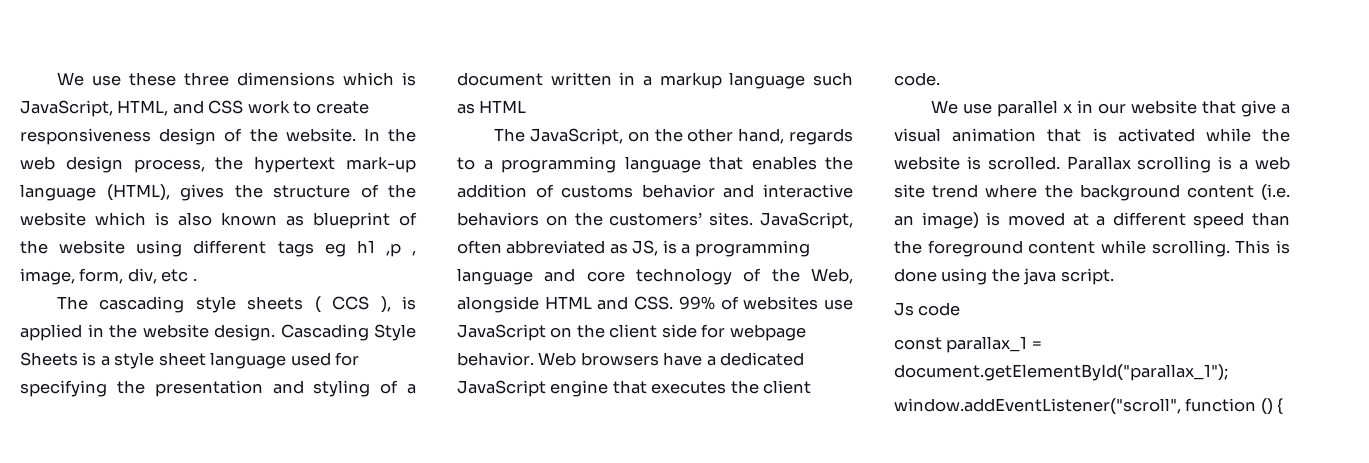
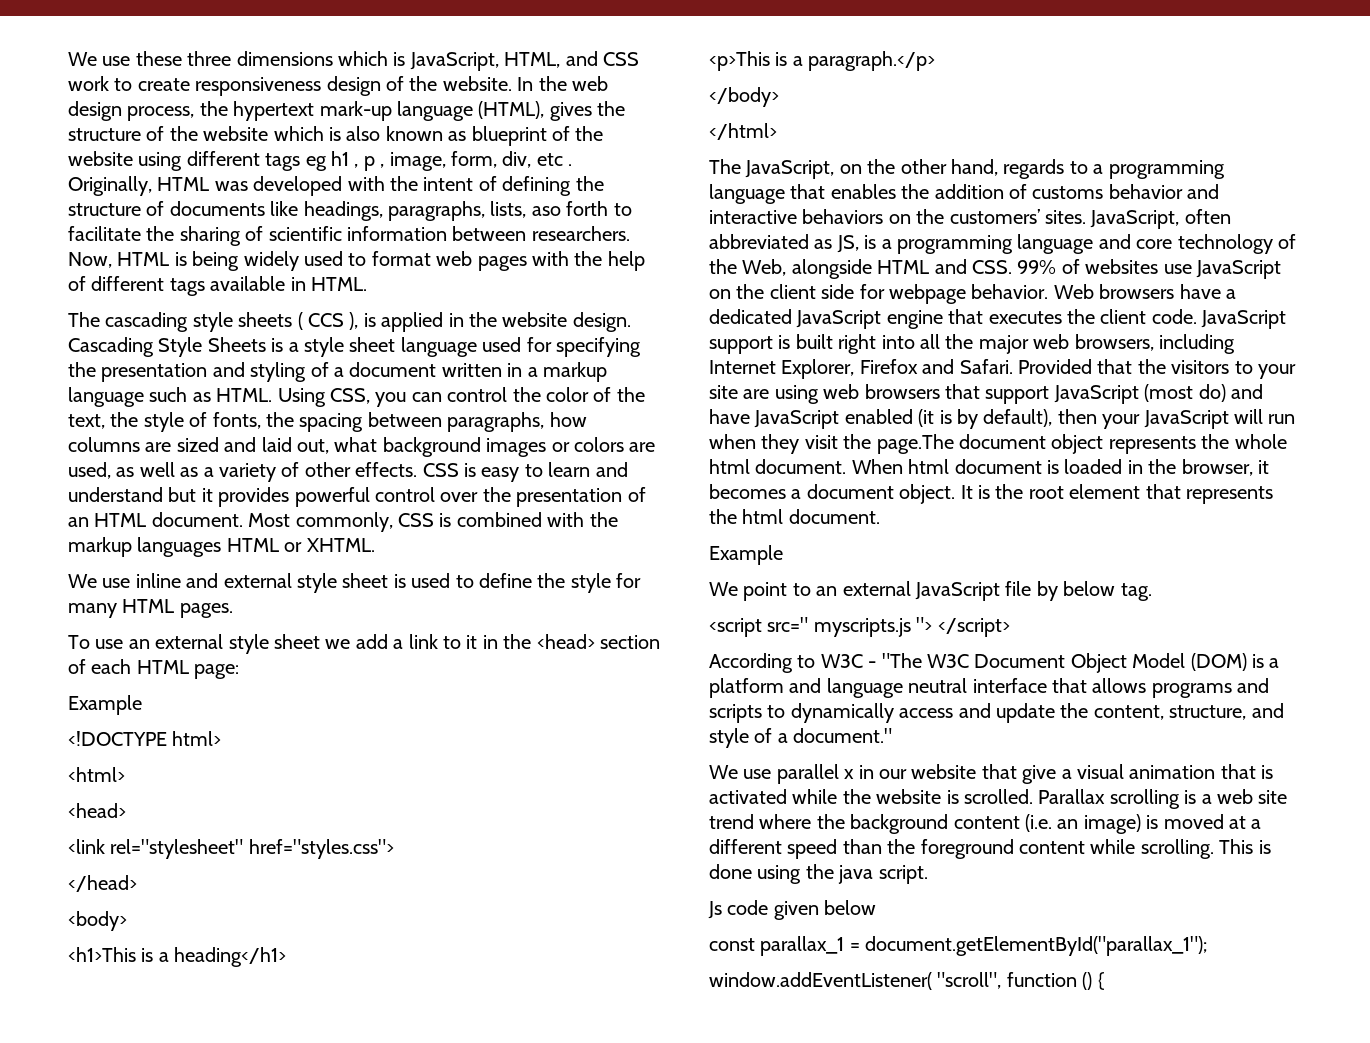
- In the web design process, the hypertext mark-up language (HTML), gives the structure of the website which is also known as blueprint of the website using different tags eg h1 ,p , image, form, div, etc .
+ In the web design process, the hypertext mark-up language (HTML), gives the structure of the website which is also known as blueprint of the website using different tags eg h1 , p , image, form, div, etc . Originally, HTML was developed with the intent of defining the structure of documents like headings, paragraphs, lists, aso forth to facilitate the sharing of scientific information between researchers. Now, HTML is being widely used to format web pages with the help of different tags available in HTML.
- Cascading Style Sheets is a style sheet language used for specifying the presentation and styling of a document written in a markup language such as HTML
+ Cascading Style Sheets is a style sheet language used for specifying the presentation and styling of a document written in a markup language such as HTML. Using CSS, you can control the color of the text, the style of fonts, the spacing between paragraphs, how columns are sized and laid out, what background images or colors are used, as well as a variety of other effects. CSS is easy to learn and understand but it provides powerful control over the presentation of an HTML document. Most commonly, CSS is combined with the markup languages HTML or XHTML.
+ We use inline and external style sheet is used to define the style for many HTML pages.
+ To use an external style sheet we add a link to it in the <head> section of each HTML page:
+ Example
+ <!DOCTYPE html>
+ <html>
+ <head>
+ <link rel="stylesheet" href="styles.css">
+ </head>
+ <body>
+ <h1>This is a heading</h1>
+ <p>This is a paragraph.</p>
+ </body>
+ </html>
+ JavaScript support is built right into all the major web browsers, including Internet Explorer, Firefox and Safari. Provided that the visitors to your site are using web browsers that support JavaScript (most do) and have JavaScript enabled (it is by default), then your JavaScript will run when they visit the page.The document object represents the whole html document. When html document is loaded in the browser, it becomes a document object. It is the root element that represents the html document.
+ Example
+ We point to an external JavaScript file by below tag.
+ <script src=" myscripts.js "> </script>
+ According to W3C - "The W3C Document Object Model (DOM) is a platform and language neutral interface that allows programs and scripts to dynamically access and update the content, structure, and style of a document."
- Js code
+ Js code given below
- window.addEventListener("scroll", function () {
+ window.addEventListener( "scroll", function () {

